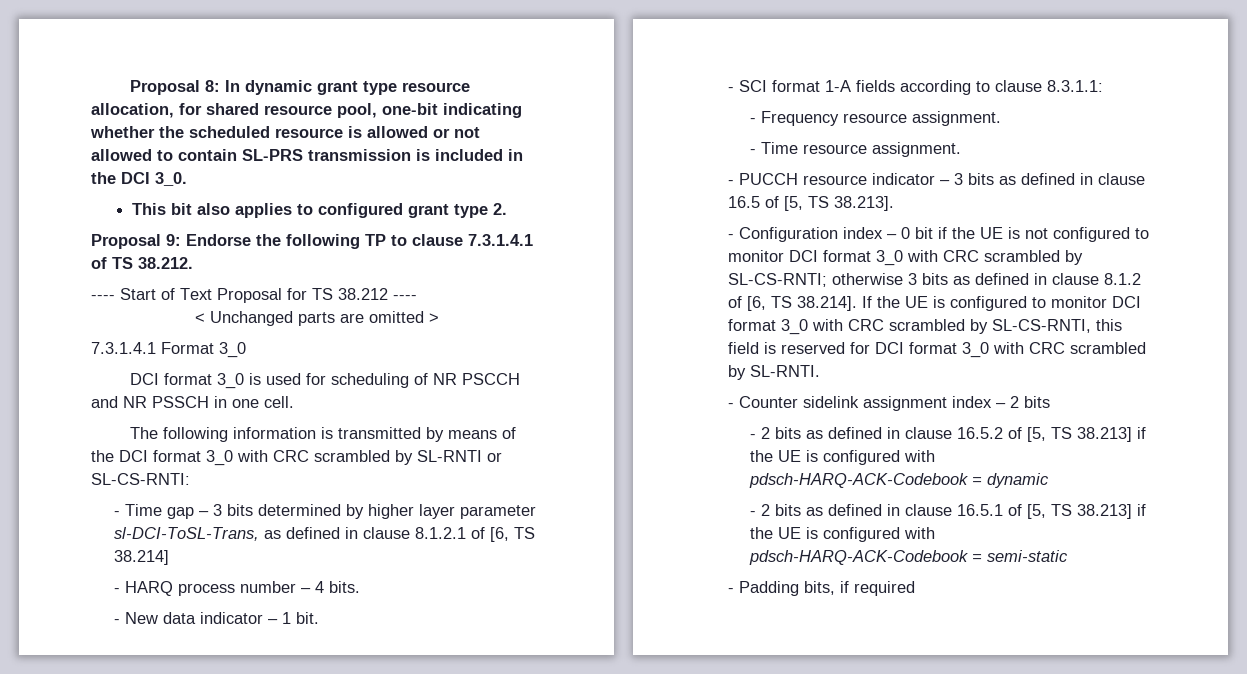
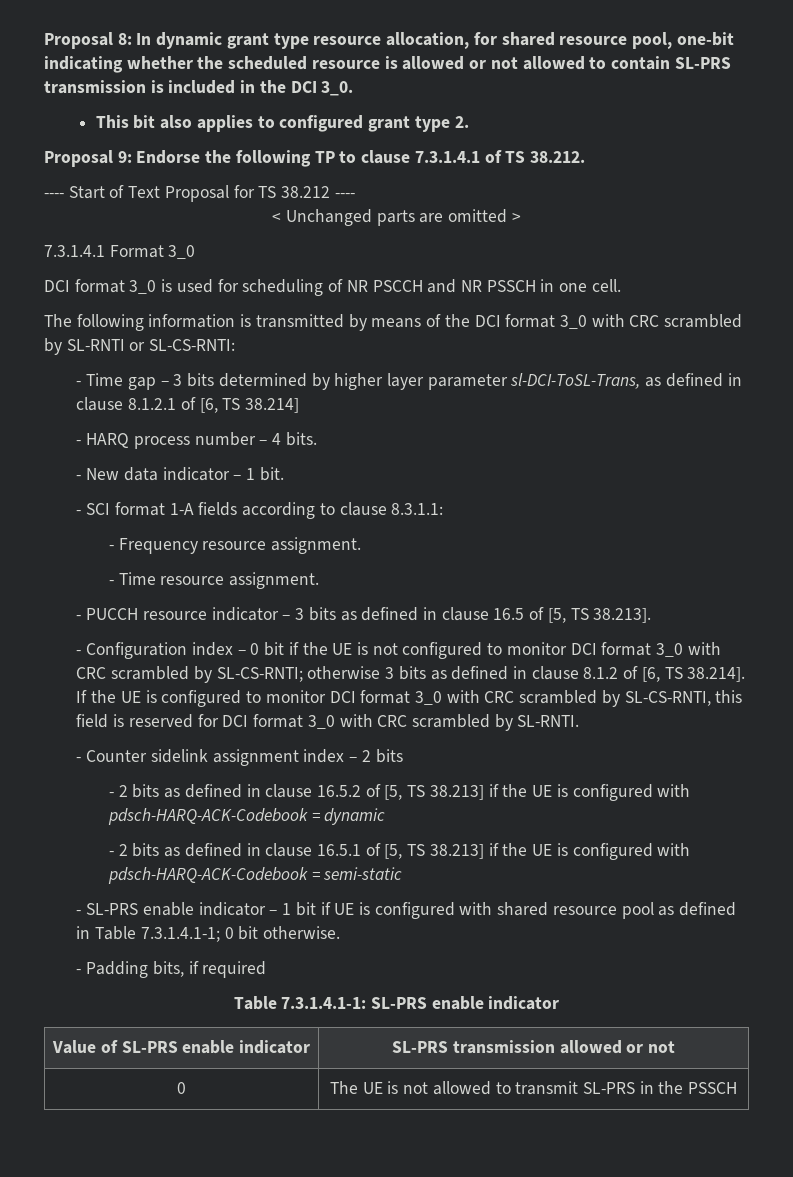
+ - SL-PRS enable indicator – 1 bit if UE is configured with shared resource pool as defined in Table 7.3.1.4.1-1; 0 bit otherwise.
+ Table 7.3.1.4.1-1: SL-PRS enable indicator
+ Value of SL-PRS enable indicator | SL-PRS transmission allowed or not
+ 0 | The UE is not allowed to transmit SL-PRS in the PSSCH

